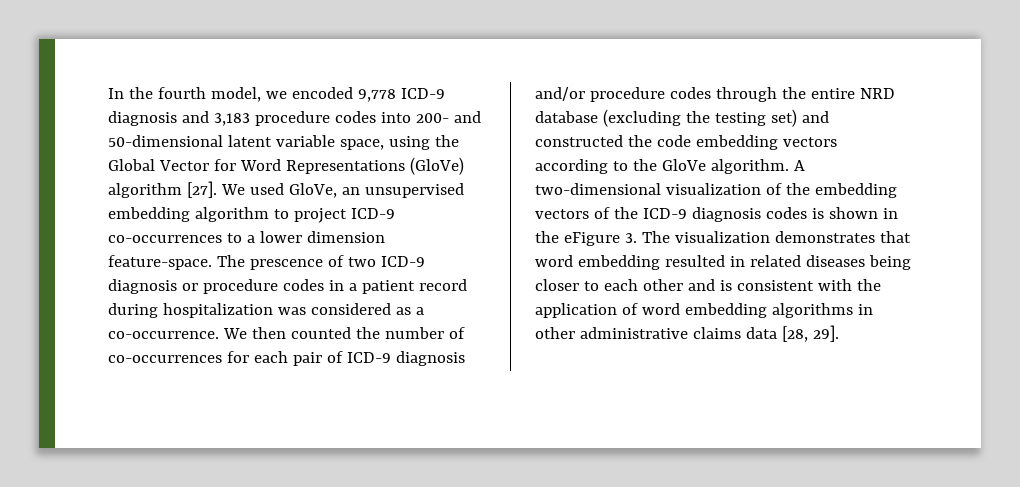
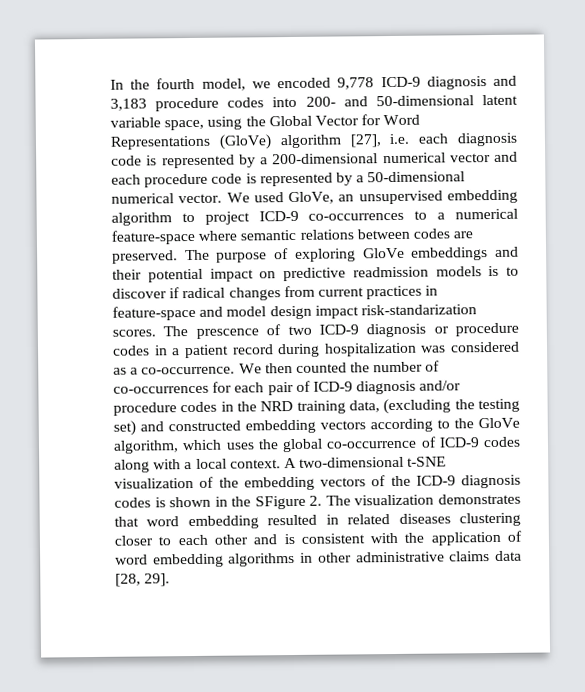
- In the fourth model, we encoded 9,778 ICD-9 diagnosis and 3,183 procedure codes into 200- and 50-dimensional latent variable space, using the Global Vector for Word Representations (GloVe) algorithm [27].
+ In the fourth model, we encoded 9,778 ICD-9 diagnosis and 3,183 procedure codes into 200- and 50-dimensional latent variable space, using the Global Vector for Word Representations (GloVe) algorithm [27], i.e. each diagnosis code is represented by a 200-dimensional numerical vector and each procedure code is represented by a 50-dimensional numerical vector.
- We used GloVe, an unsupervised embedding algorithm to project ICD-9 co-occurrences to a lower dimension feature-space.
+ We used GloVe, an unsupervised embedding algorithm to project ICD-9 co-occurrences to a numerical feature-space where semantic relations between codes are preserved. The purpose of exploring GloVe embeddings and their potential impact on predictive readmission models is to discover if radical changes from current practices in feature-space and model design impact risk-standarization scores.
- We then counted the number of co-occurrences for each pair of ICD-9 diagnosis and/or procedure codes through the entire NRD database (excluding the testing set) and constructed the code embedding vectors according to the GloVe algorithm.
+ We then counted the number of co-occurrences for each pair of ICD-9 diagnosis and/or procedure codes in the NRD training data, (excluding the testing set) and constructed embedding vectors according to the GloVe algorithm, which uses the global co-occurrence of ICD-9 codes along with a local context.
- A two-dimensional visualization of the embedding vectors of the ICD-9 diagnosis codes is shown in the eFigure 3. The visualization demonstrates that word embedding resulted in related diseases being closer to each other and is consistent with the application of word embedding algorithms in other administrative claims data [28, 29].
+ A two-dimensional t-SNE visualization of the embedding vectors of the ICD-9 diagnosis codes is shown in the SFigure 2. The visualization demonstrates that word embedding resulted in related diseases clustering closer to each other and is consistent with the application of word embedding algorithms in other administrative claims data [28, 29].

